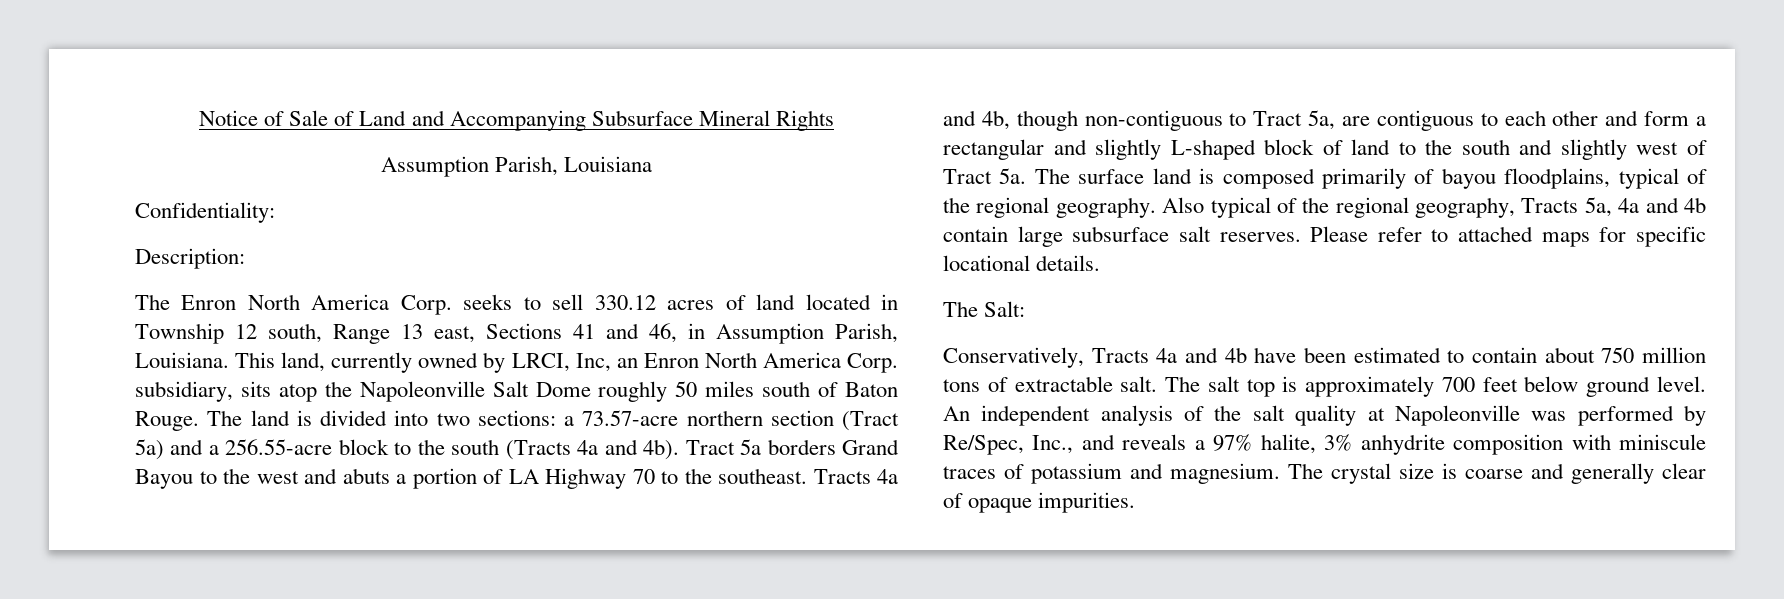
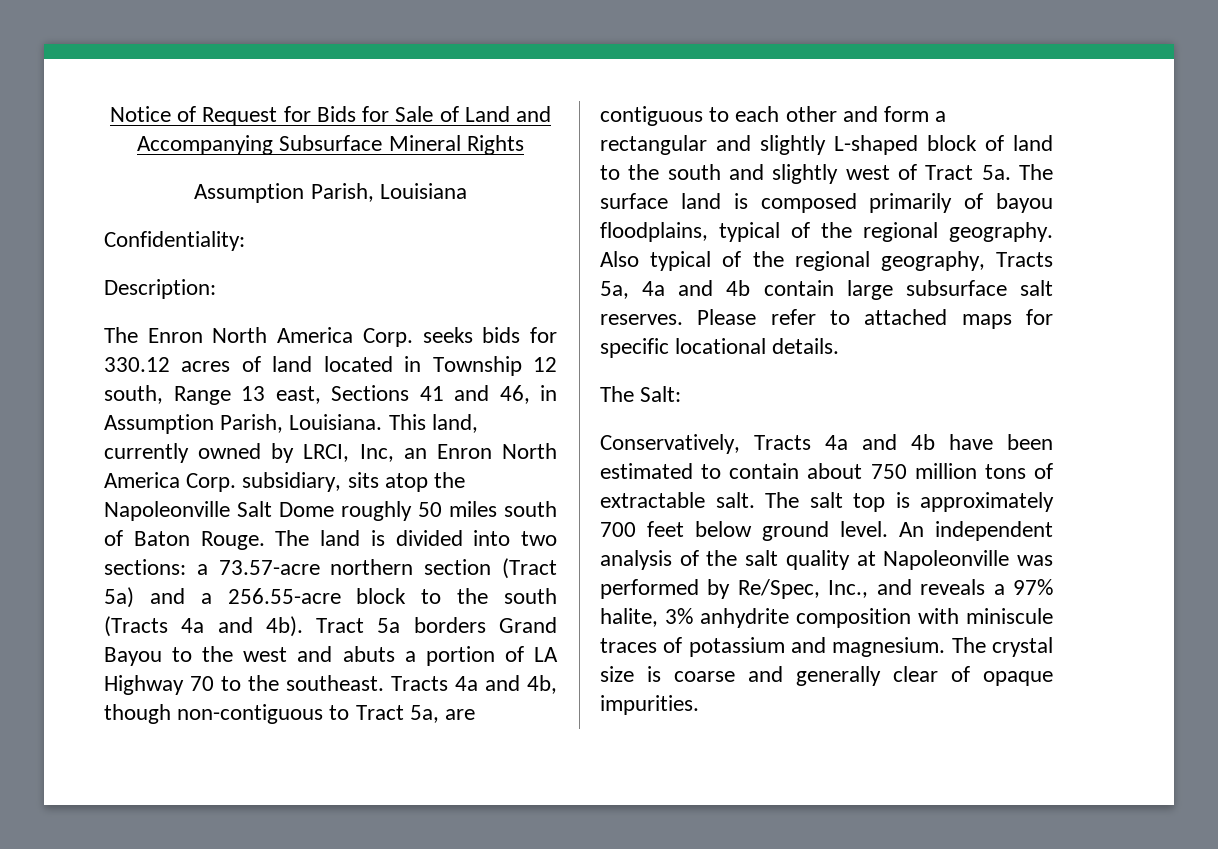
- Notice of Sale of Land and Accompanying Subsurface Mineral Rights
+ Notice of Request for Bids for Sale of Land and Accompanying Subsurface Mineral Rights
- The Enron North America Corp. seeks to sell 330.12 acres of land located in Township 12 south, Range 13 east, Sections 41 and 46, in Assumption Parish, Louisiana.
+ The Enron North America Corp. seeks bids for 330.12 acres of land located in Township 12 south, Range 13 east, Sections 41 and 46, in Assumption Parish, Louisiana.

